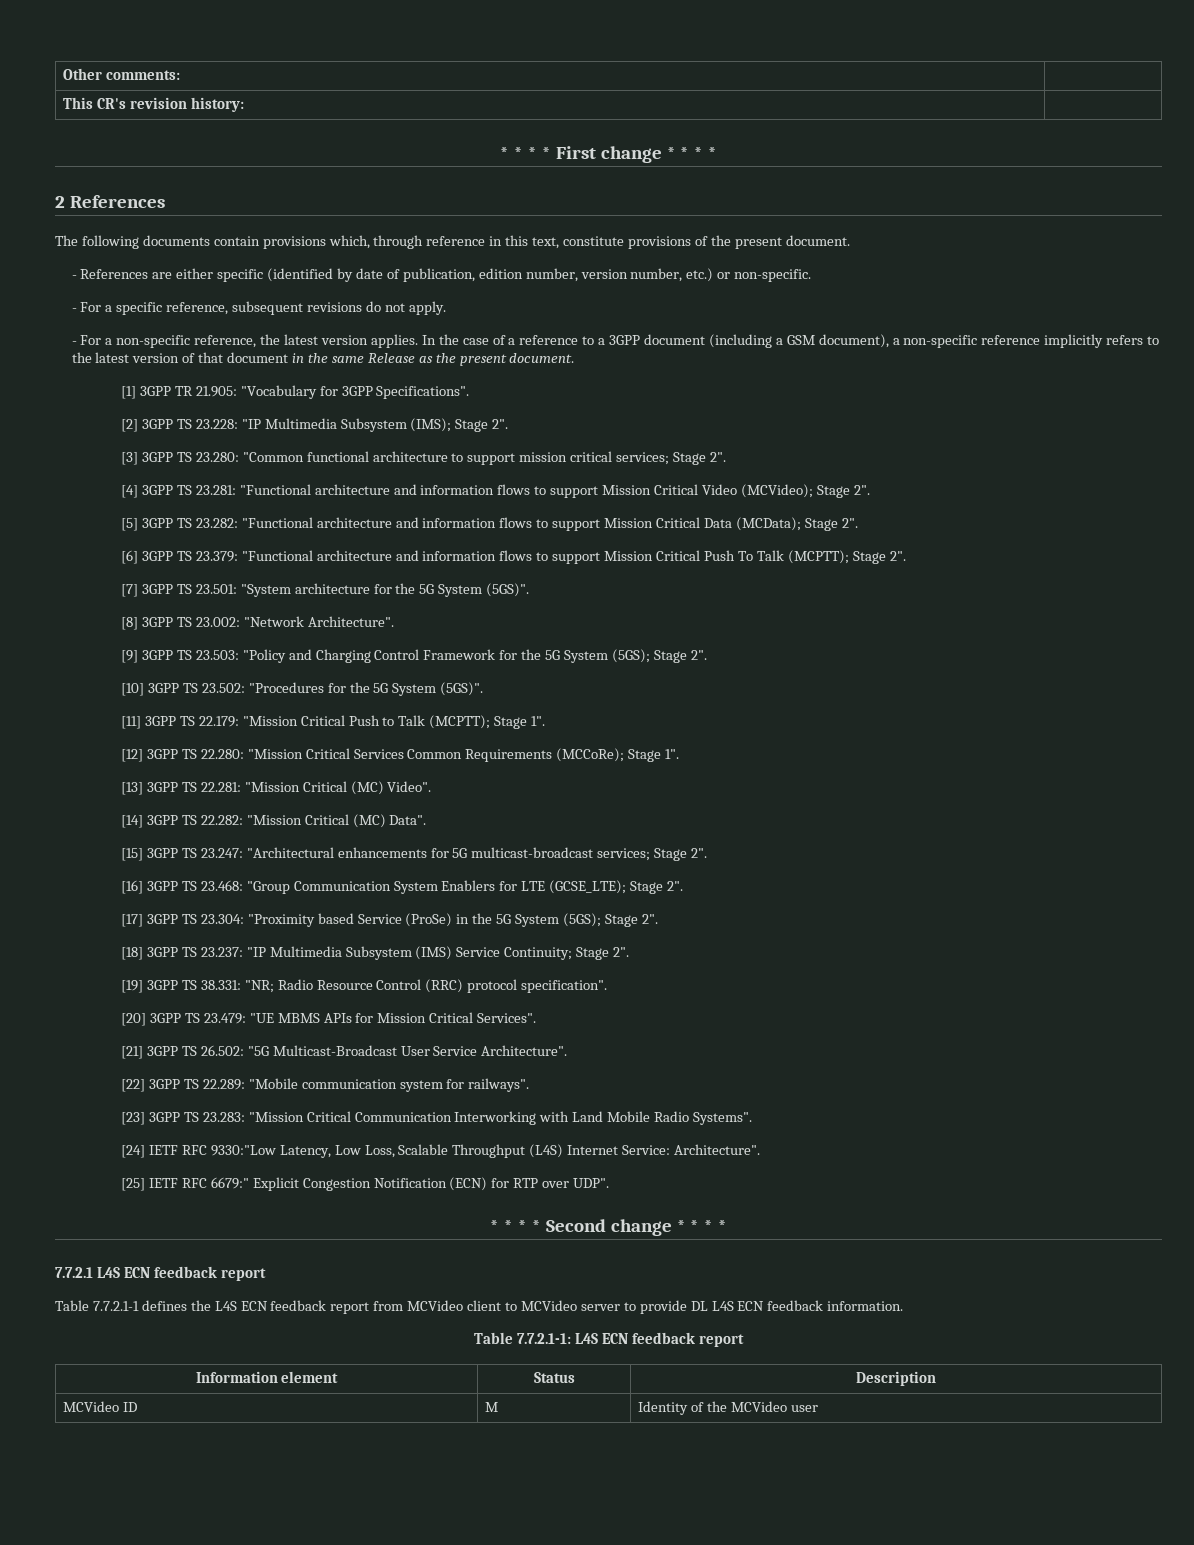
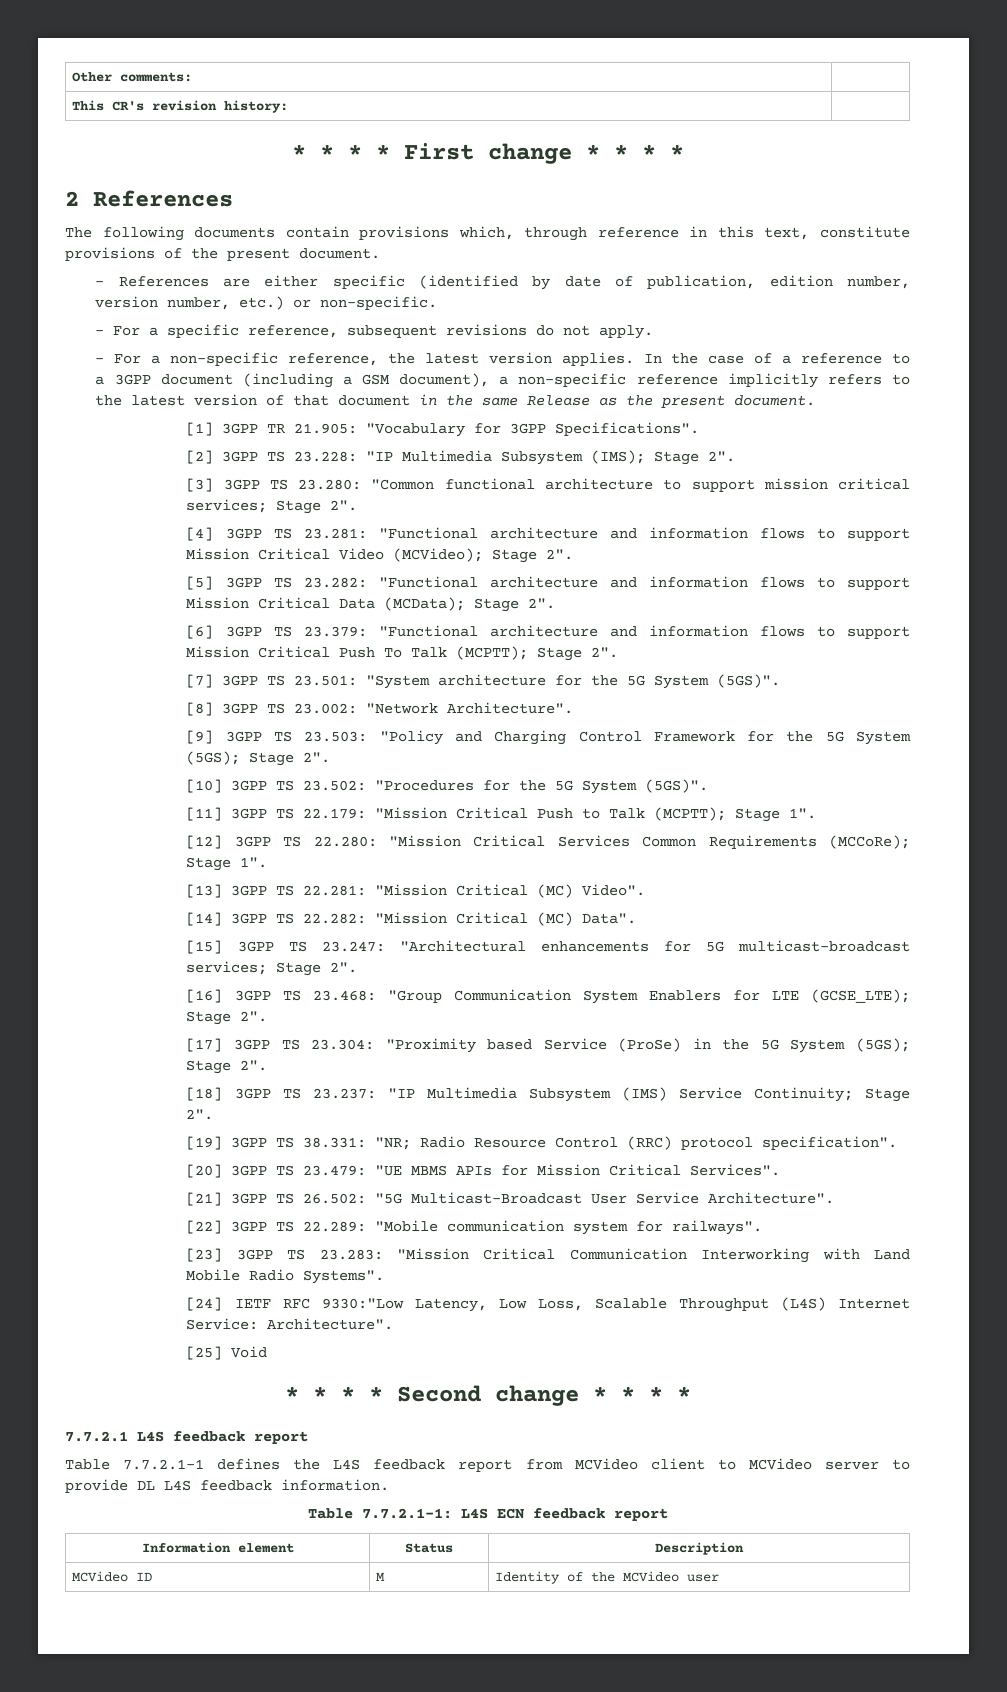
- [25] IETF RFC 6679:" Explicit Congestion Notification (ECN) for RTP over UDP".
+ [25] Void
- 7.7.2.1 L4S ECN feedback report
+ 7.7.2.1 L4S feedback report
- Table 7.7.2.1-1 defines the L4S ECN feedback report from MCVideo client to MCVideo server to provide DL L4S ECN feedback information.
+ Table 7.7.2.1-1 defines the L4S feedback report from MCVideo client to MCVideo server to provide DL L4S feedback information.

